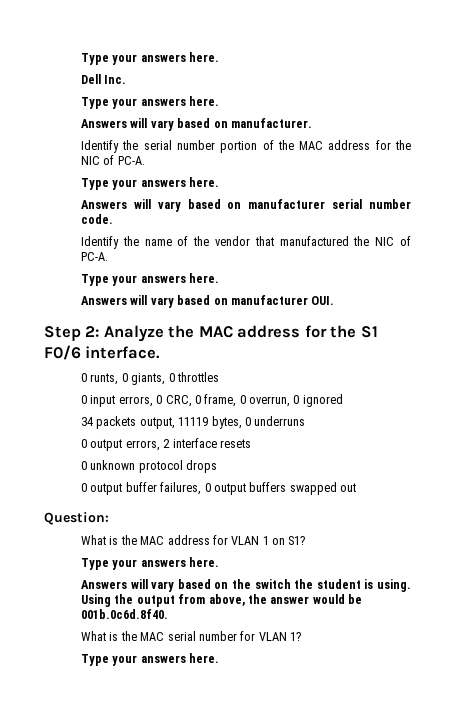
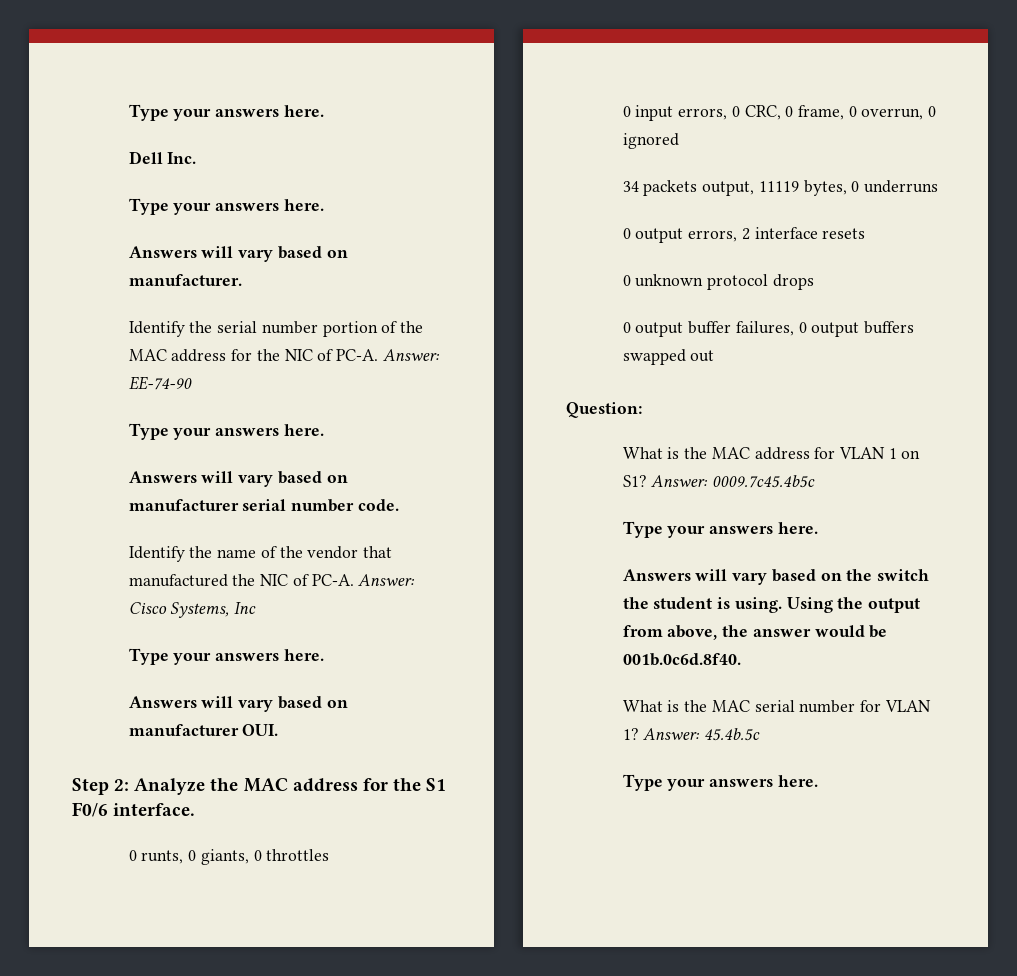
+ Answer: EE-74-90
+ Answer: Cisco Systems, Inc
+ Answer: 0009.7c45.4b5c
+ Answer: 45.4b.5c

